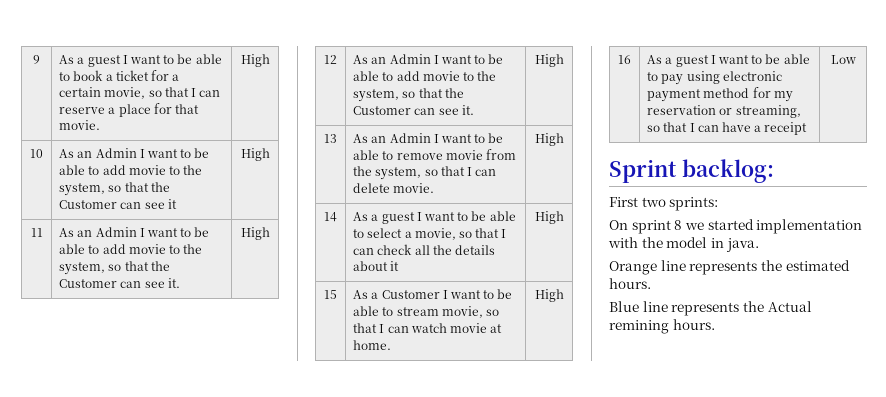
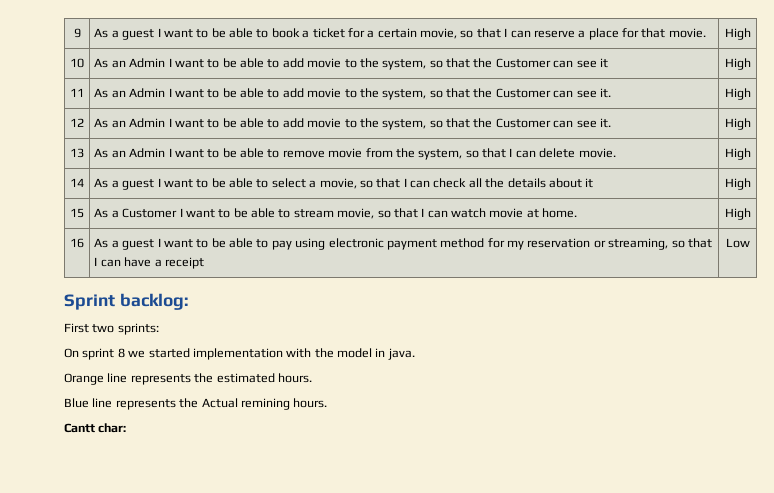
+ Cantt char:

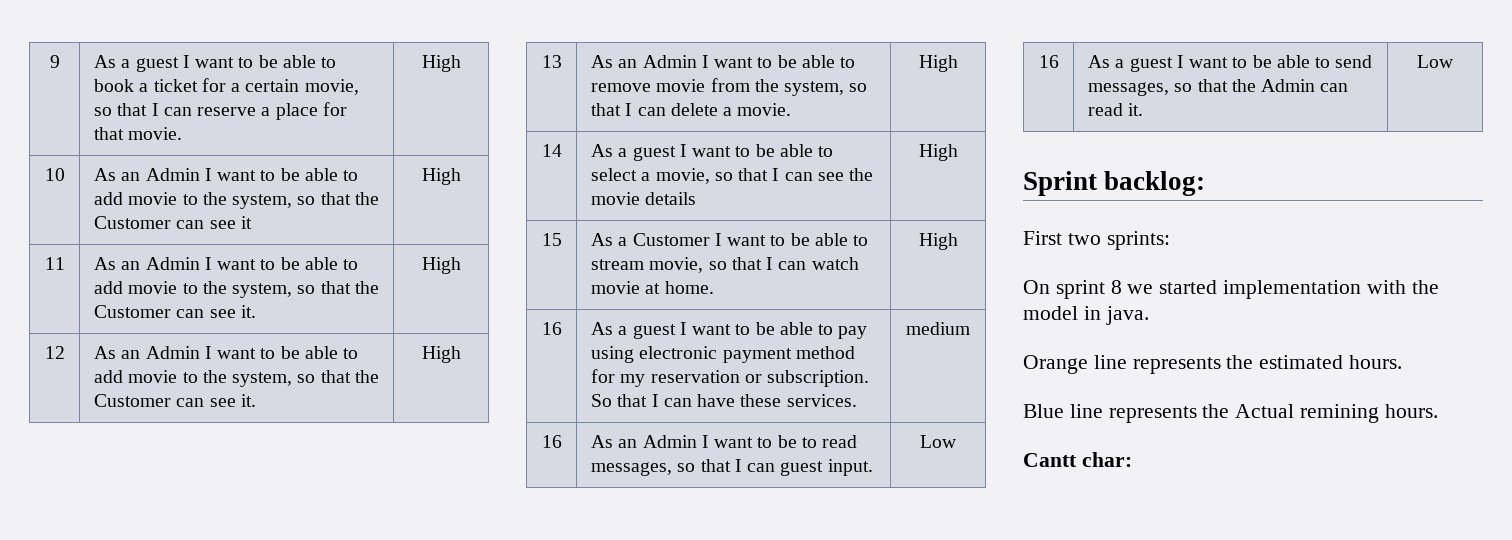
- 13 | As an Admin I want to be able to remove movie from the system, so that I can delete movie. | High
+ 13 | As an Admin I want to be able to remove movie from the system, so that I can delete a movie. | High
- 14 | As a guest I want to be able to select a movie, so that I can check all the details about it | High
+ 14 | As a guest I want to be able to select a movie, so that I can see the movie details | High
- 16 | As a guest I want to be able to pay using electronic payment method for my reservation or streaming, so that I can have a receipt | Low
+ 16 | As a guest I want to be able to pay using electronic payment method for my reservation or subscription. So that I can have these services. | medium
+ 16 | As an Admin I want to be to read messages, so that I can guest input. | Low
+ 16 | As a guest I want to be able to send messages, so that the Admin can read it. | Low

